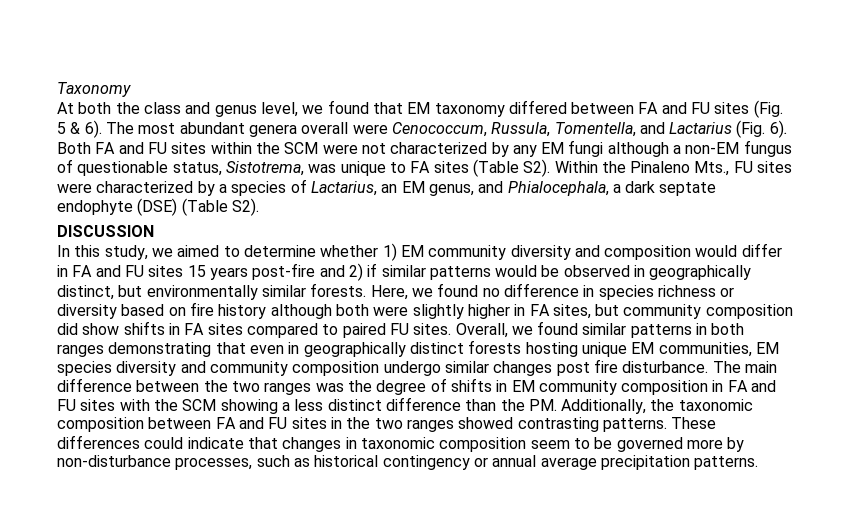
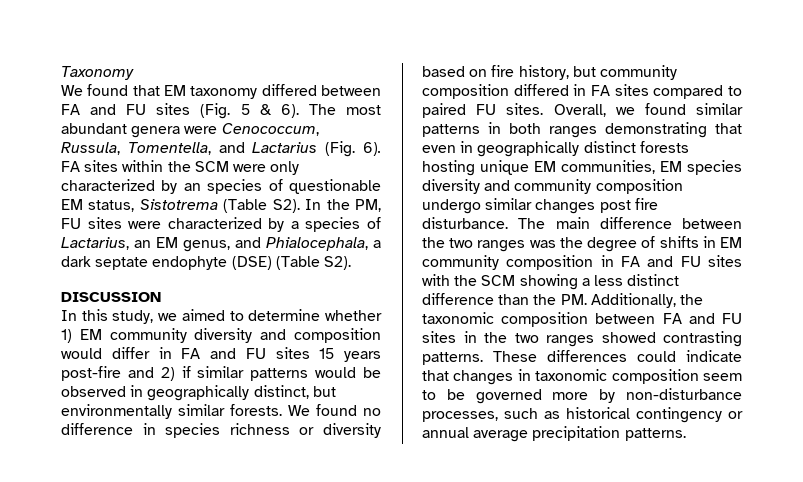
- At both the class and genus level, we found that EM taxonomy differed between FA and FU sites (Fig. 5 & 6).
+ We found that EM taxonomy differed between FA and FU sites (Fig. 5 & 6).
- The most abundant genera overall were Cenococcum, Russula, Tomentella, and Lactarius (Fig. 6).
+ The most abundant genera were Cenococcum, Russula, Tomentella, and Lactarius (Fig. 6).
- Both FA and FU sites within the SCM were not characterized by any EM fungi although a non-EM fungus of questionable status, Sistotrema, was unique to FA sites (Table S2). Within the Pinaleno Mts., FU sites were characterized by a species of Lactarius, an EM genus, and Phialocephala, a dark septate endophyte (DSE) (Table S2).
+ FA sites within the SCM were only characterized by an species of questionable EM status, Sistotrema (Table S2). In the PM, FU sites were characterized by a species of Lactarius, an EM genus, and Phialocephala, a dark septate endophyte (DSE) (Table S2).
- Here, we found no difference in species richness or diversity based on fire history although both were slightly higher in FA sites, but community composition did show shifts in FA sites compared to paired FU sites.
+ We found no difference in species richness or diversity based on fire history, but community composition differed in FA sites compared to paired FU sites.

